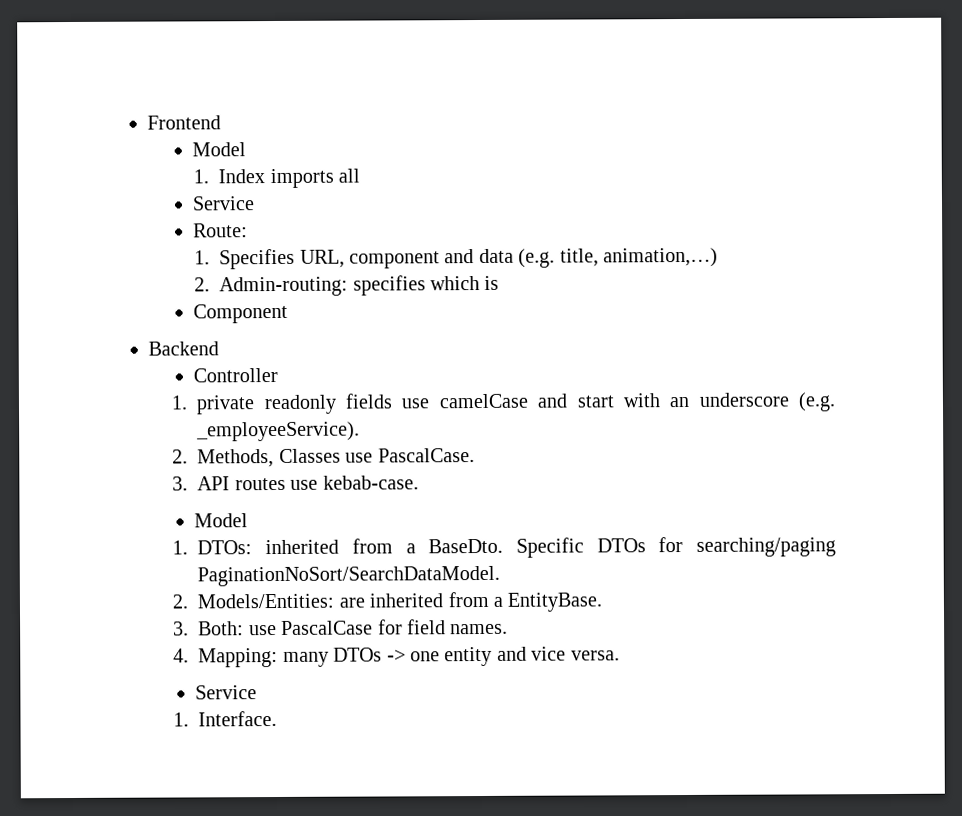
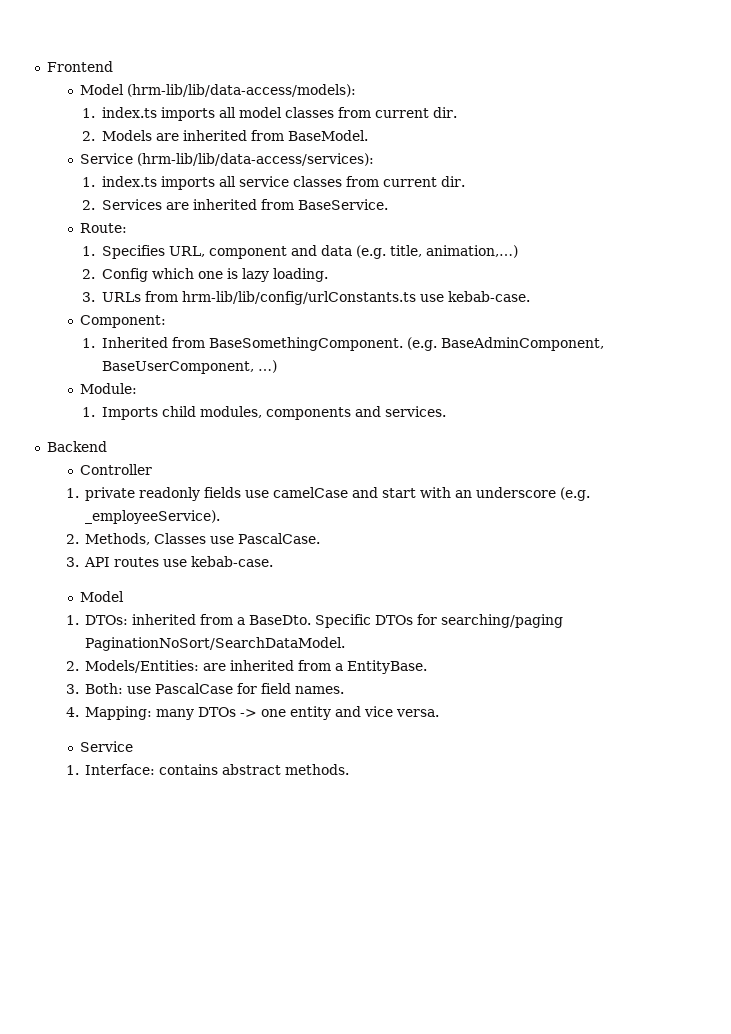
  Frontend
- Model
- 1. Index imports all
- Service
+ Model (hrm-lib/lib/data-access/models):
+ 1. index.ts imports all model classes from current dir.
+ 2. Models are inherited from BaseModel.
+ Service (hrm-lib/lib/data-access/services):
+ 1. index.ts imports all service classes from current dir.
+ 2. Services are inherited from BaseService.
- 2. Admin-routing: specifies which is
- Component
+ 2. Config which one is lazy loading.
+ 3. URLs from hrm-lib/lib/config/urlConstants.ts use kebab-case.
+ Component:
+ 1. Inherited from BaseSomethingComponent. (e.g. BaseAdminComponent, BaseUserComponent, …)
+ Module:
+ 1. Imports child modules, components and services.
- 1. Interface.
+ 1. Interface: contains abstract methods.

